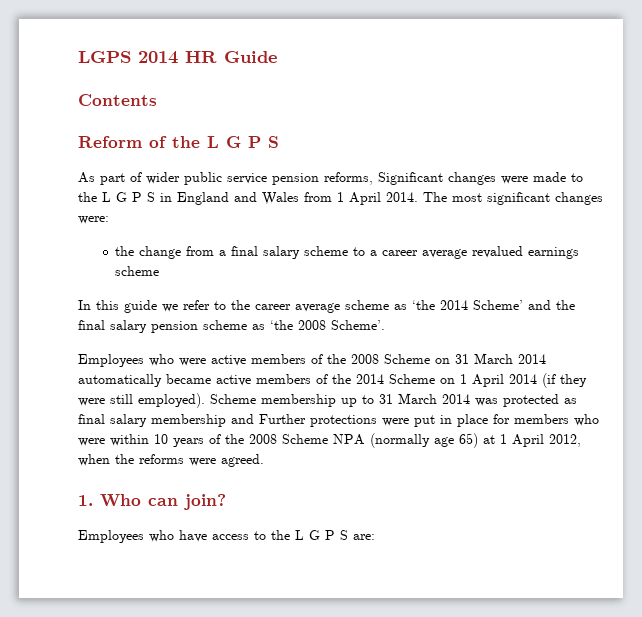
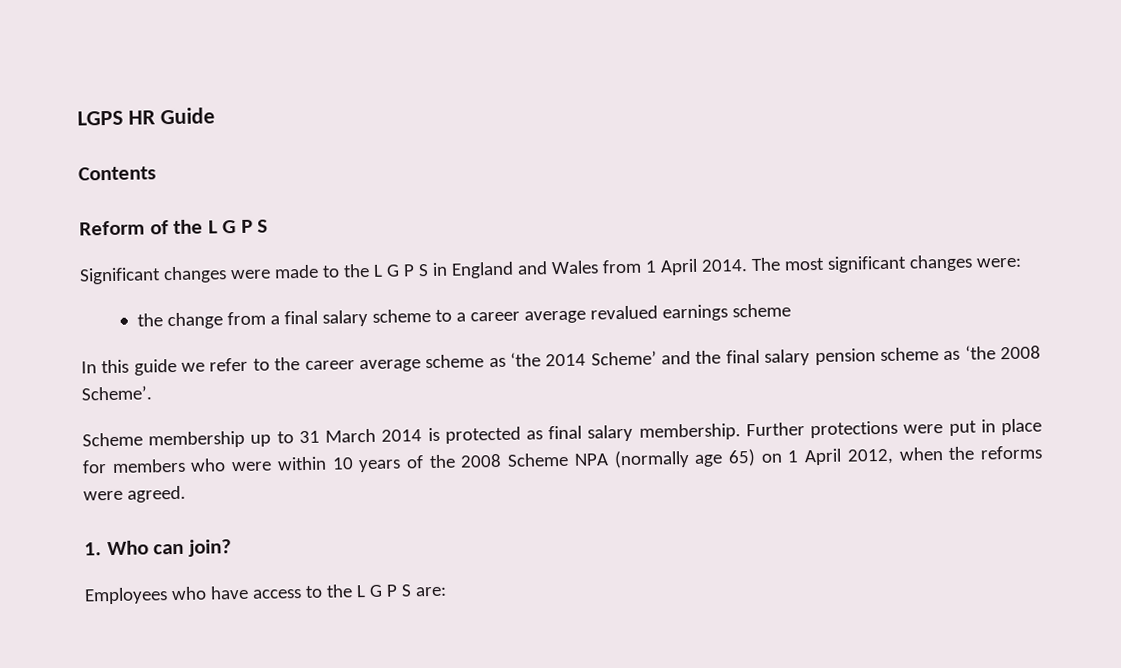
- LGPS 2014 HR Guide
+ LGPS HR Guide
- As part of wider public service pension reforms, Significant changes were made to the L G P S in England and Wales from 1 April 2014.
+ Significant changes were made to the L G P S in England and Wales from 1 April 2014.
- Employees who were active members of the 2008 Scheme on 31 March 2014 automatically became active members of the 2014 Scheme on 1 April 2014 (if they were still employed). Scheme membership up to 31 March 2014 was protected as final salary membership and Further protections were put in place for members who were within 10 years of the 2008 Scheme NPA (normally age 65) at 1 April 2012, when the reforms were agreed.
+ Scheme membership up to 31 March 2014 is protected as final salary membership. Further protections were put in place for members who were within 10 years of the 2008 Scheme NPA (normally age 65) on 1 April 2012, when the reforms were agreed.

